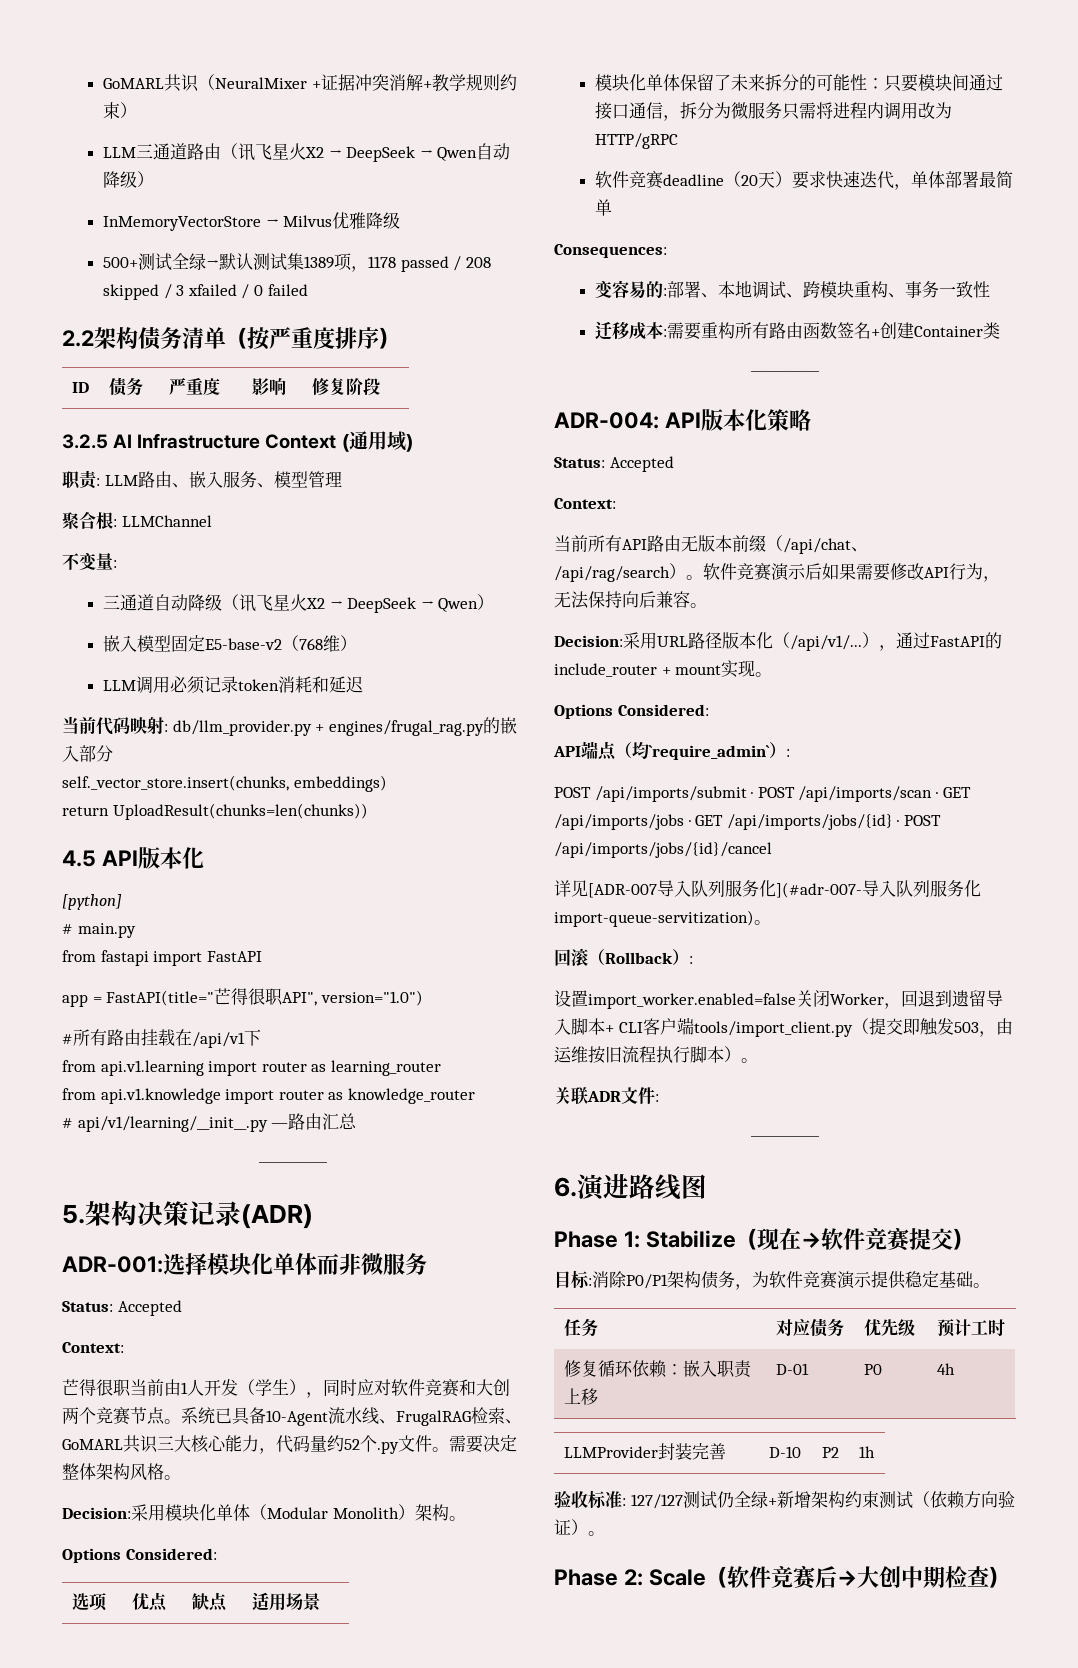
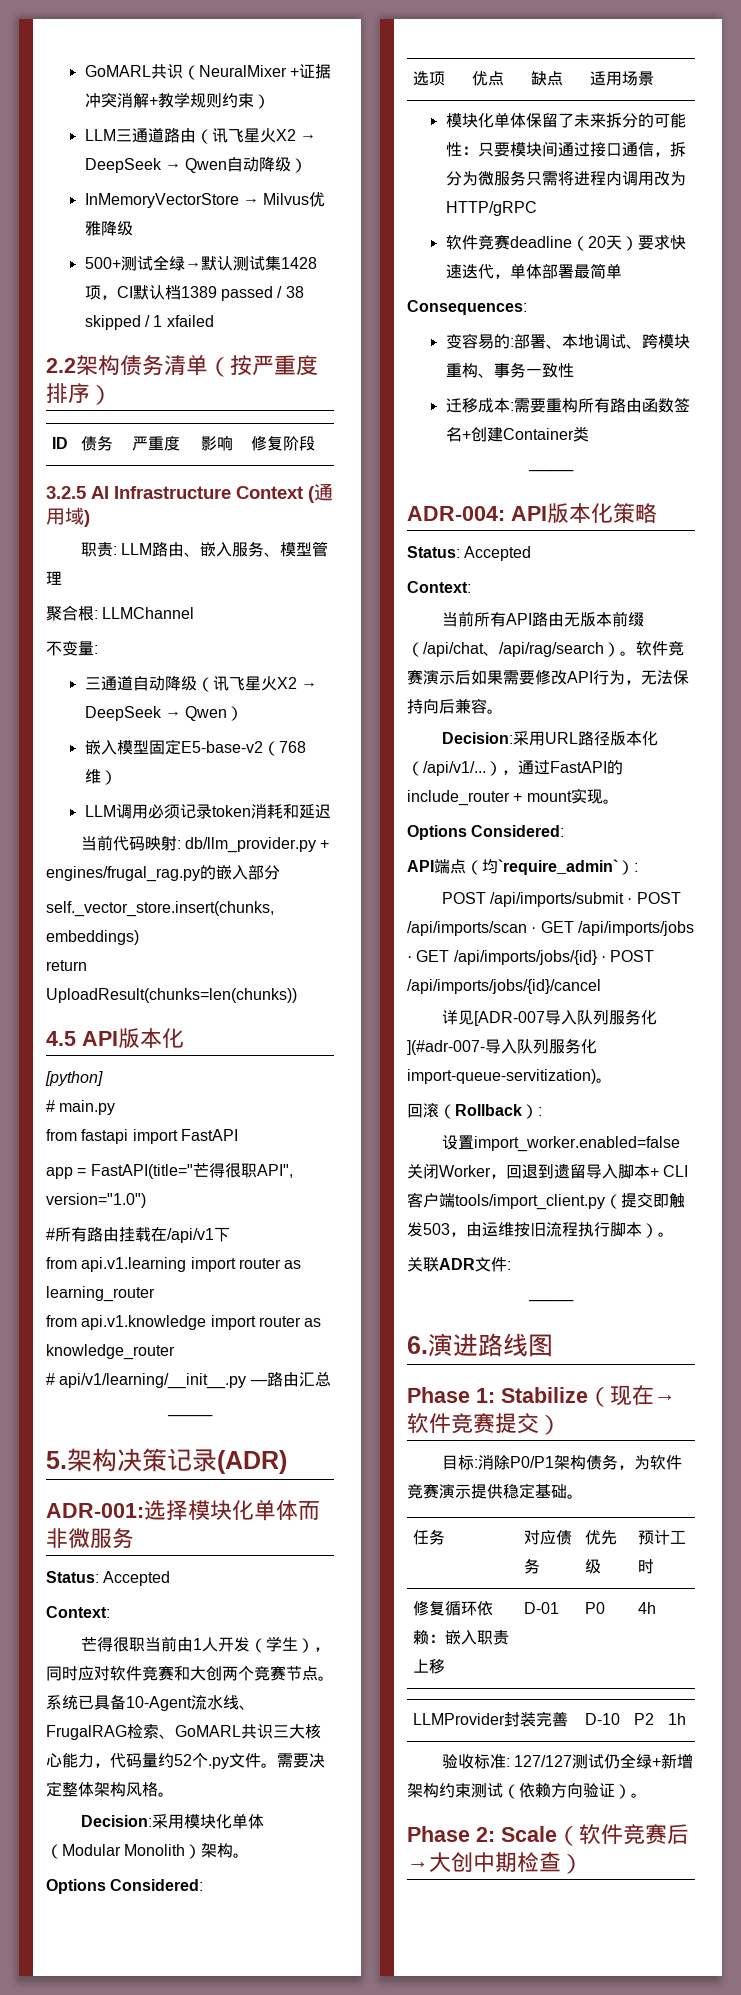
- 500+测试全绿→默认测试集1389项，1178 passed / 208 skipped / 3 xfailed / 0 failed
+ 500+测试全绿→默认测试集1428项，CI默认档1389 passed / 38 skipped / 1 xfailed

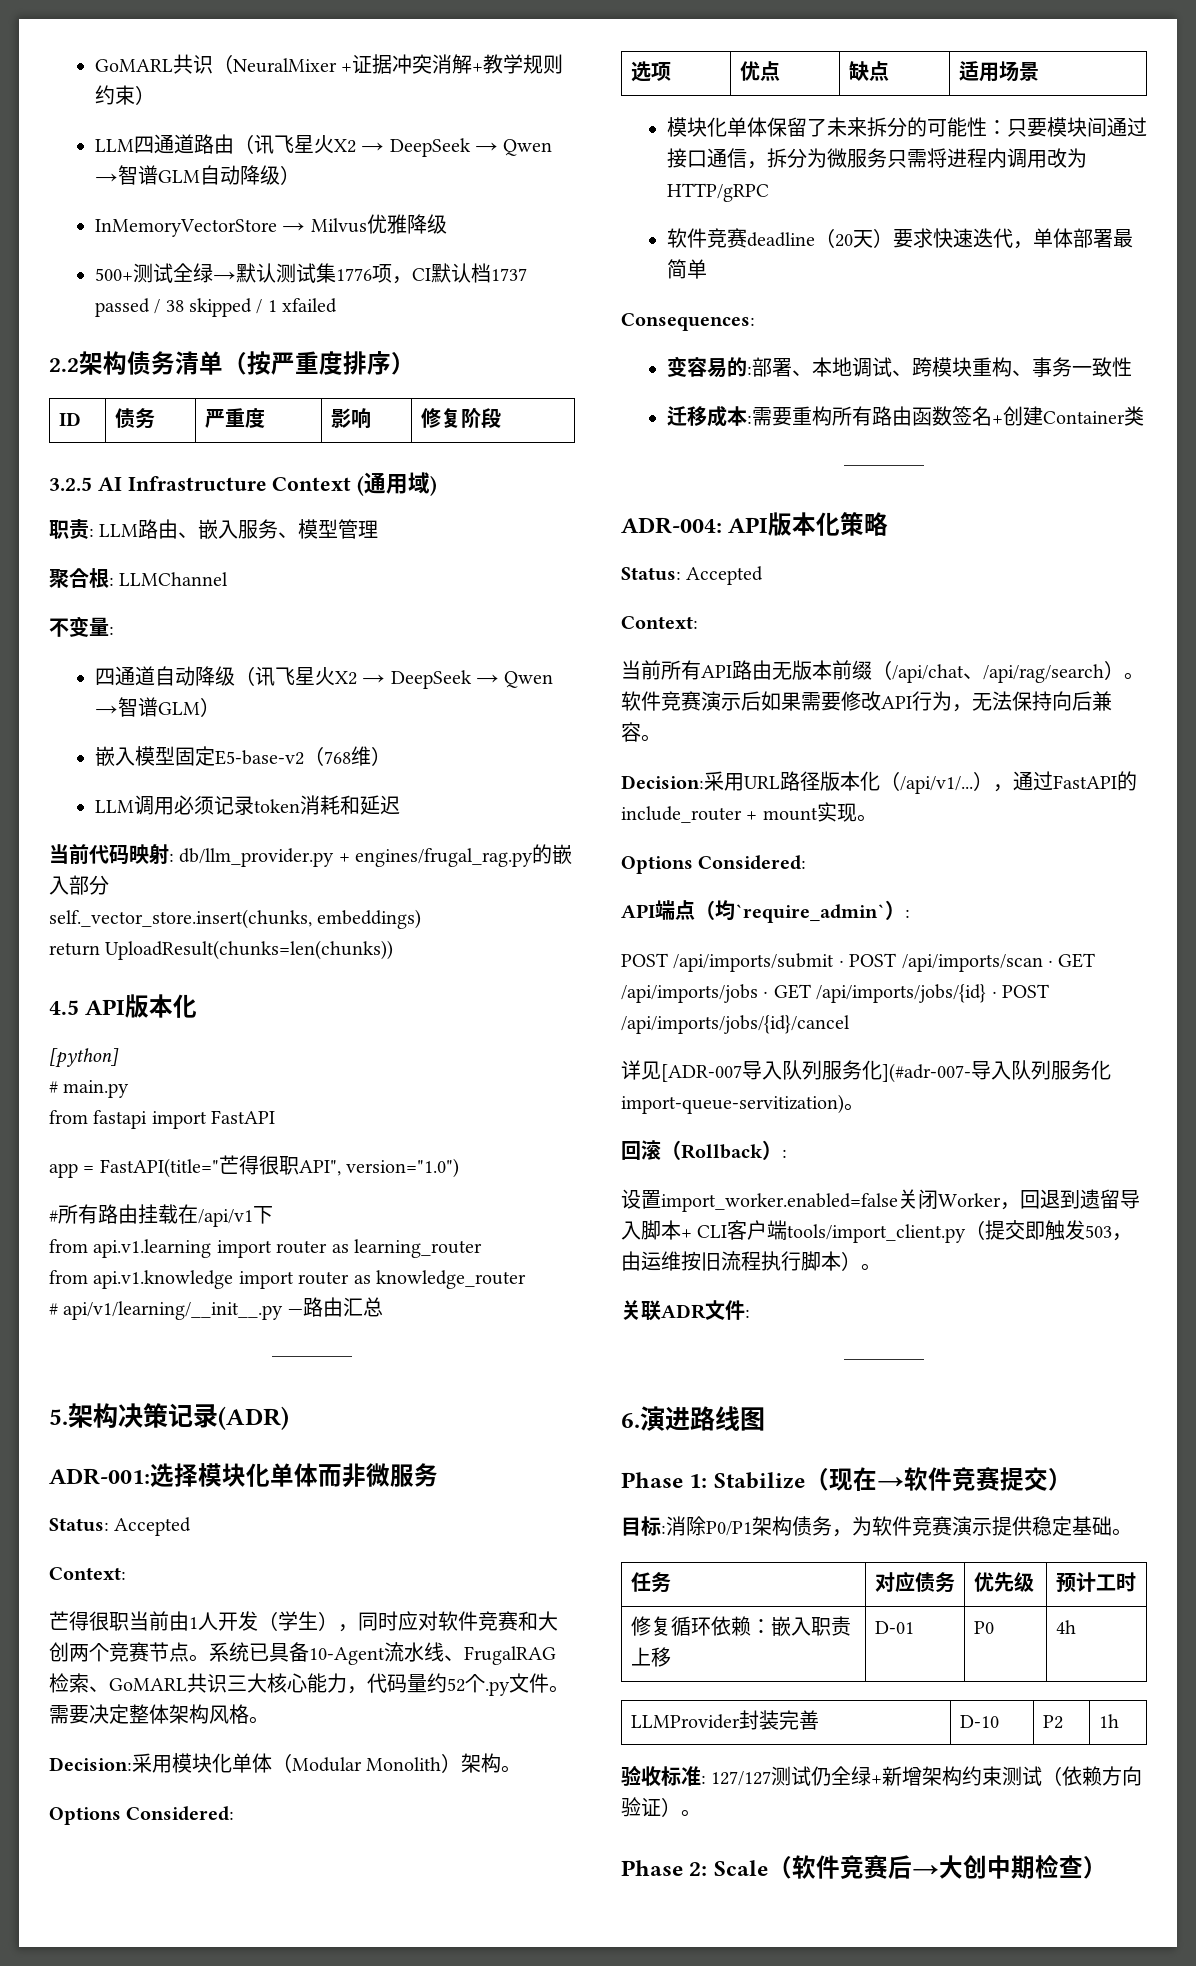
- LLM三通道路由（讯飞星火X2 → DeepSeek → Qwen自动降级）
+ LLM四通道路由（讯飞星火X2 → DeepSeek → Qwen →智谱GLM自动降级）
- 500+测试全绿→默认测试集1428项，CI默认档1389 passed / 38 skipped / 1 xfailed
+ 500+测试全绿→默认测试集1776项，CI默认档1737 passed / 38 skipped / 1 xfailed
- 三通道自动降级（讯飞星火X2 → DeepSeek → Qwen）
+ 四通道自动降级（讯飞星火X2 → DeepSeek → Qwen →智谱GLM）

